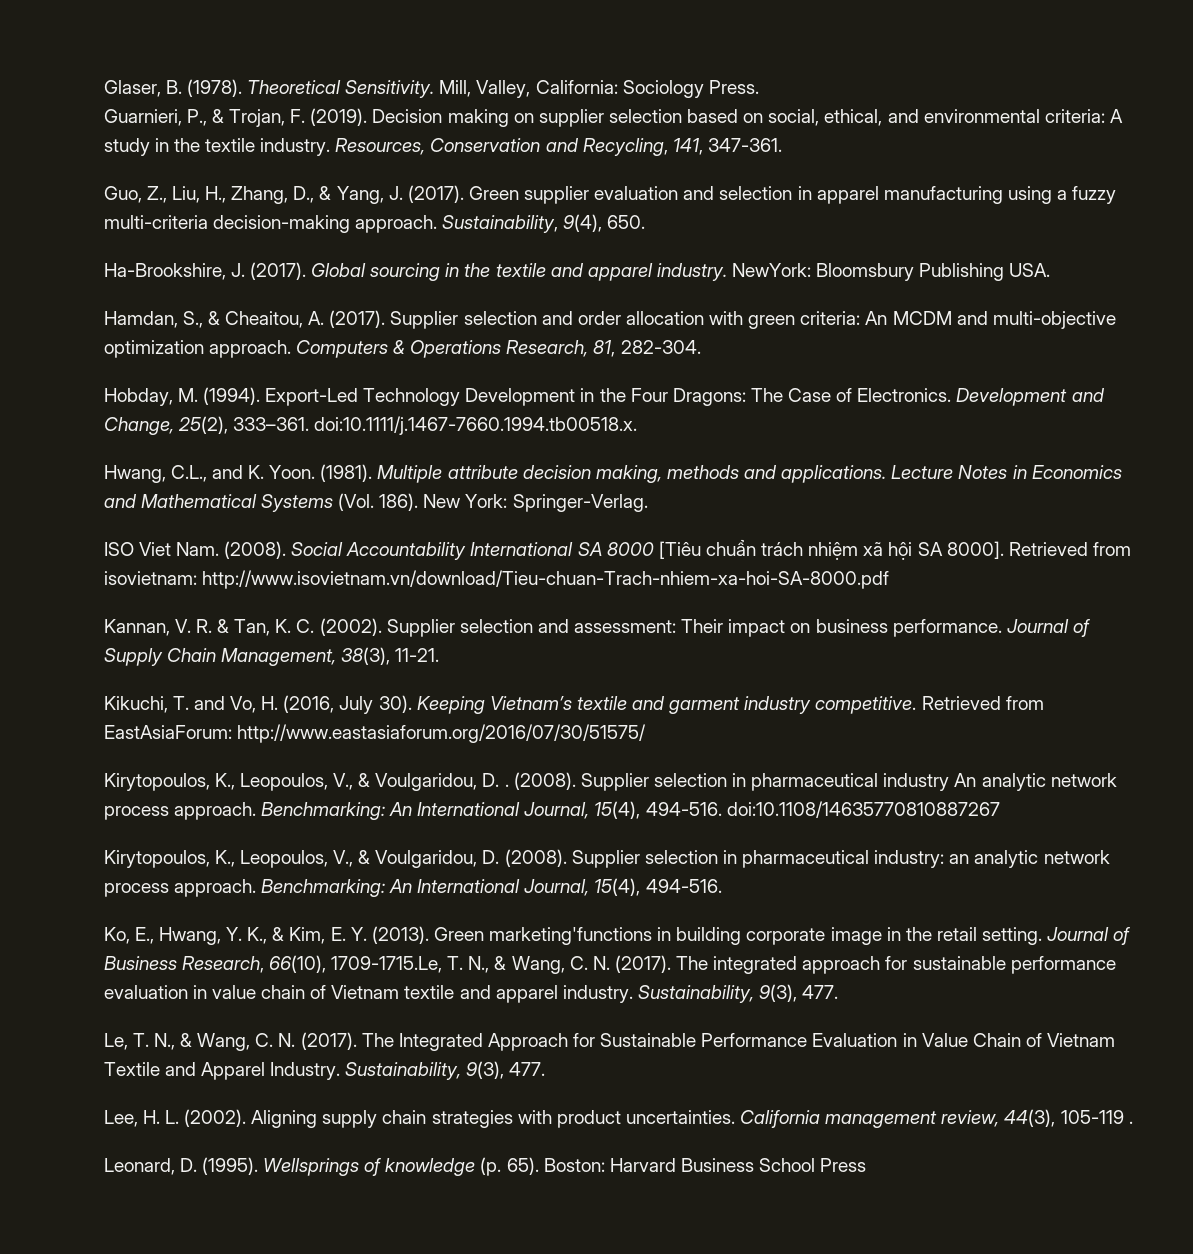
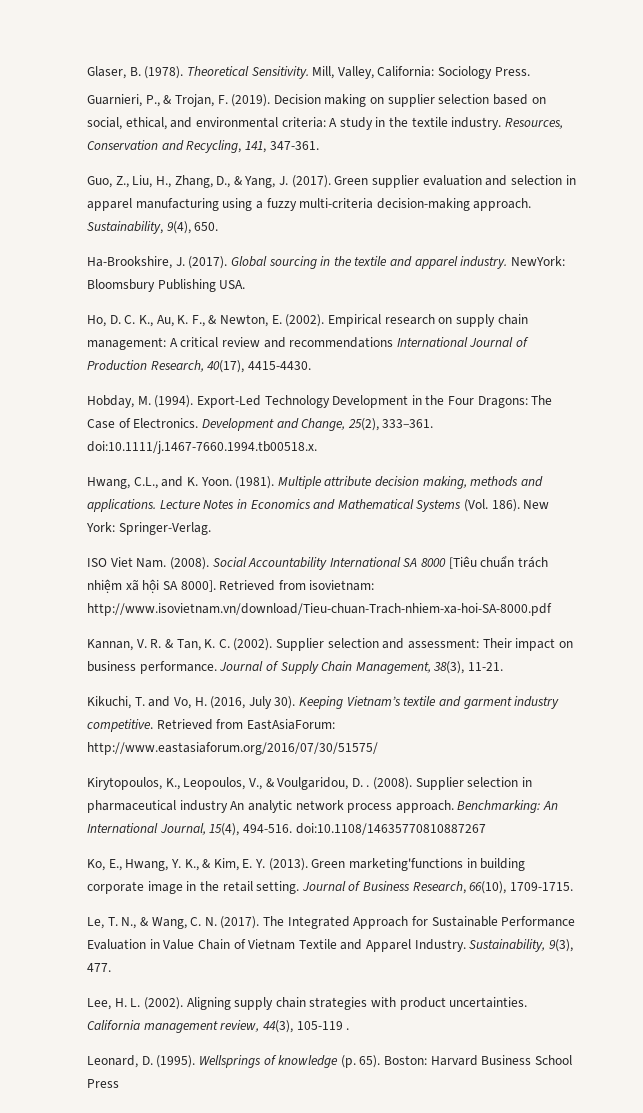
- Hamdan, S., & Cheaitou, A. (2017). Supplier selection and order allocation with green criteria: An MCDM and multi-objective optimization approach. Computers & Operations Research, 81, 282-304.
+ Ho, D. C. K., Au, K. F., & Newton, E. (2002). Empirical research on supply chain management: A critical review and recommendations International Journal of Production Research, 40(17), 4415-4430.
- Kirytopoulos, K., Leopoulos, V., & Voulgaridou, D. (2008). Supplier selection in pharmaceutical industry: an analytic network process approach. Benchmarking: An International Journal, 15(4), 494-516.
- Journal of Business Research, 66(10), 1709-1715.Le, T. N., & Wang, C. N. (2017). The integrated approach for sustainable performance evaluation in value chain of Vietnam textile and apparel industry. Sustainability, 9(3), 477.
+ Journal of Business Research, 66(10), 1709-1715.

